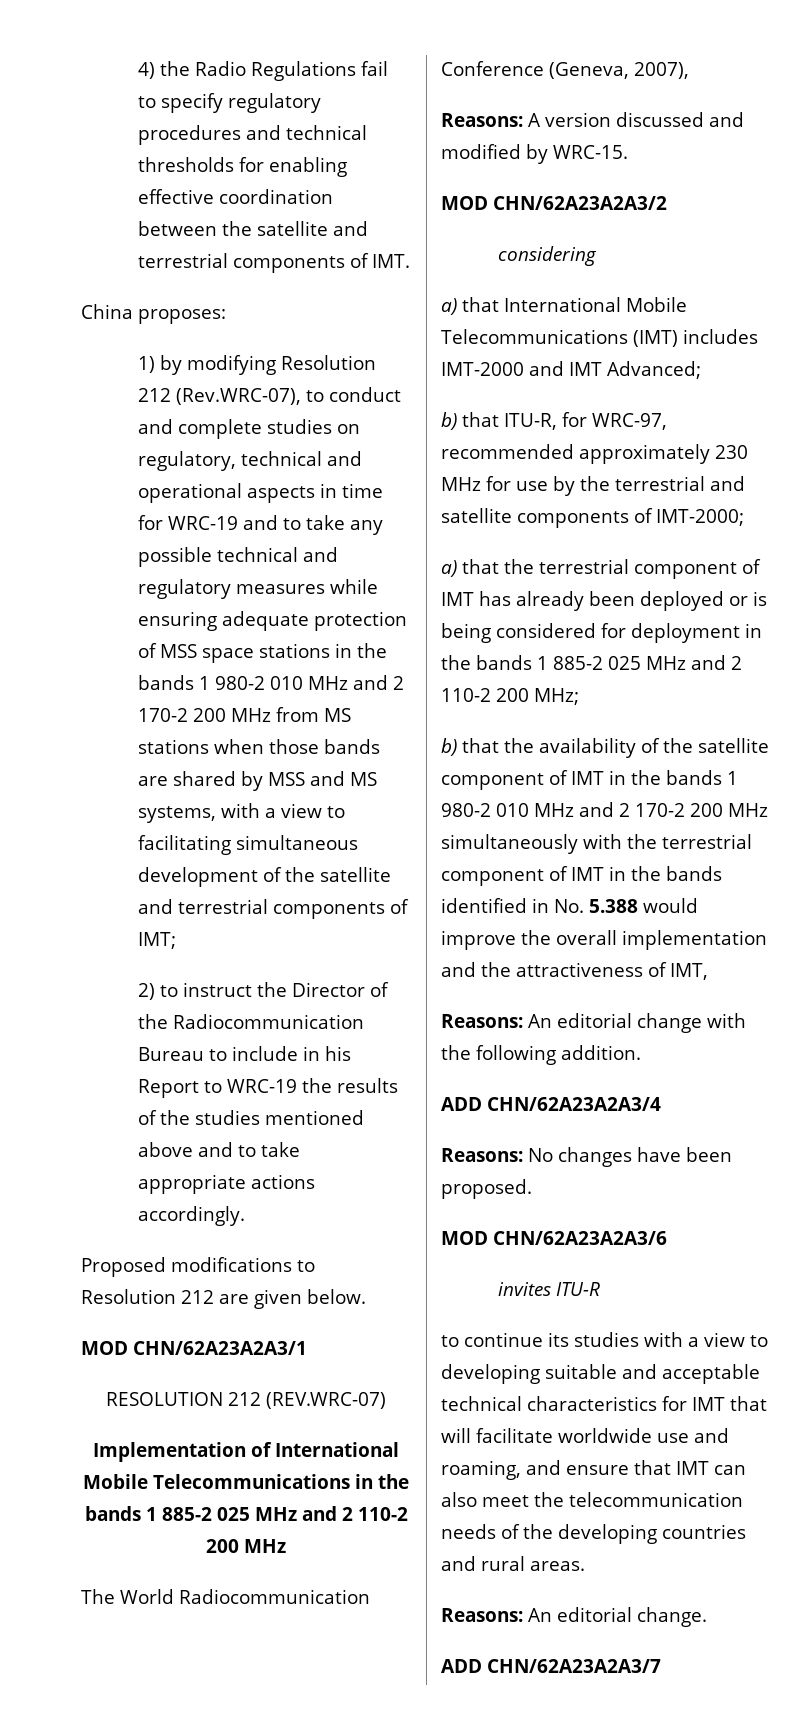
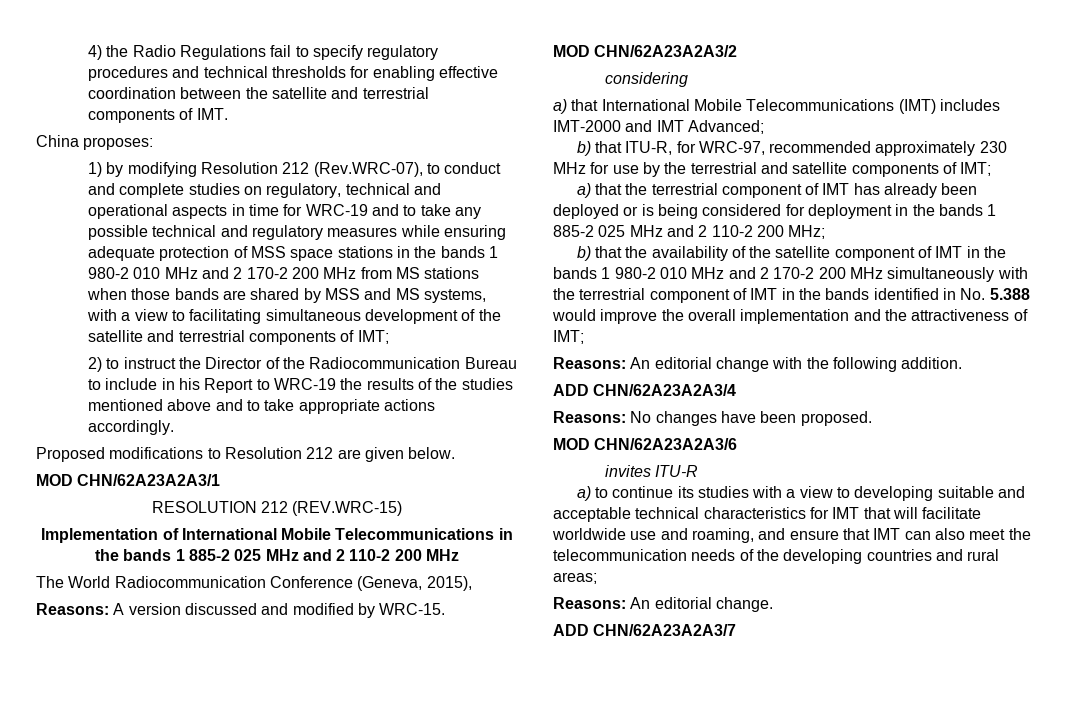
- RESOLUTION 212 (REV.WRC-07)
+ RESOLUTION 212 (REV.WRC-15)
- The World Radiocommunication Conference (Geneva, 2007),
+ The World Radiocommunication Conference (Geneva, 2015),
- b) that ITU-R, for WRC-97, recommended approximately 230 MHz for use by the terrestrial and satellite components of IMT-2000;
+ b) that ITU-R, for WRC-97, recommended approximately 230 MHz for use by the terrestrial and satellite components of IMT;
- b) that the availability of the satellite component of IMT in the bands 1 980-2 010 MHz and 2 170-2 200 MHz simultaneously with the terrestrial component of IMT in the bands identified in No. 5.388 would improve the overall implementation and the attractiveness of IMT,
+ b) that the availability of the satellite component of IMT in the bands 1 980-2 010 MHz and 2 170-2 200 MHz simultaneously with the terrestrial component of IMT in the bands identified in No. 5.388 would improve the overall implementation and the attractiveness of IMT;
- to continue its studies with a view to developing suitable and acceptable technical characteristics for IMT that will facilitate worldwide use and roaming, and ensure that IMT can also meet the telecommunication needs of the developing countries and rural areas.
+ a) to continue its studies with a view to developing suitable and acceptable technical characteristics for IMT that will facilitate worldwide use and roaming, and ensure that IMT can also meet the telecommunication needs of the developing countries and rural areas;

